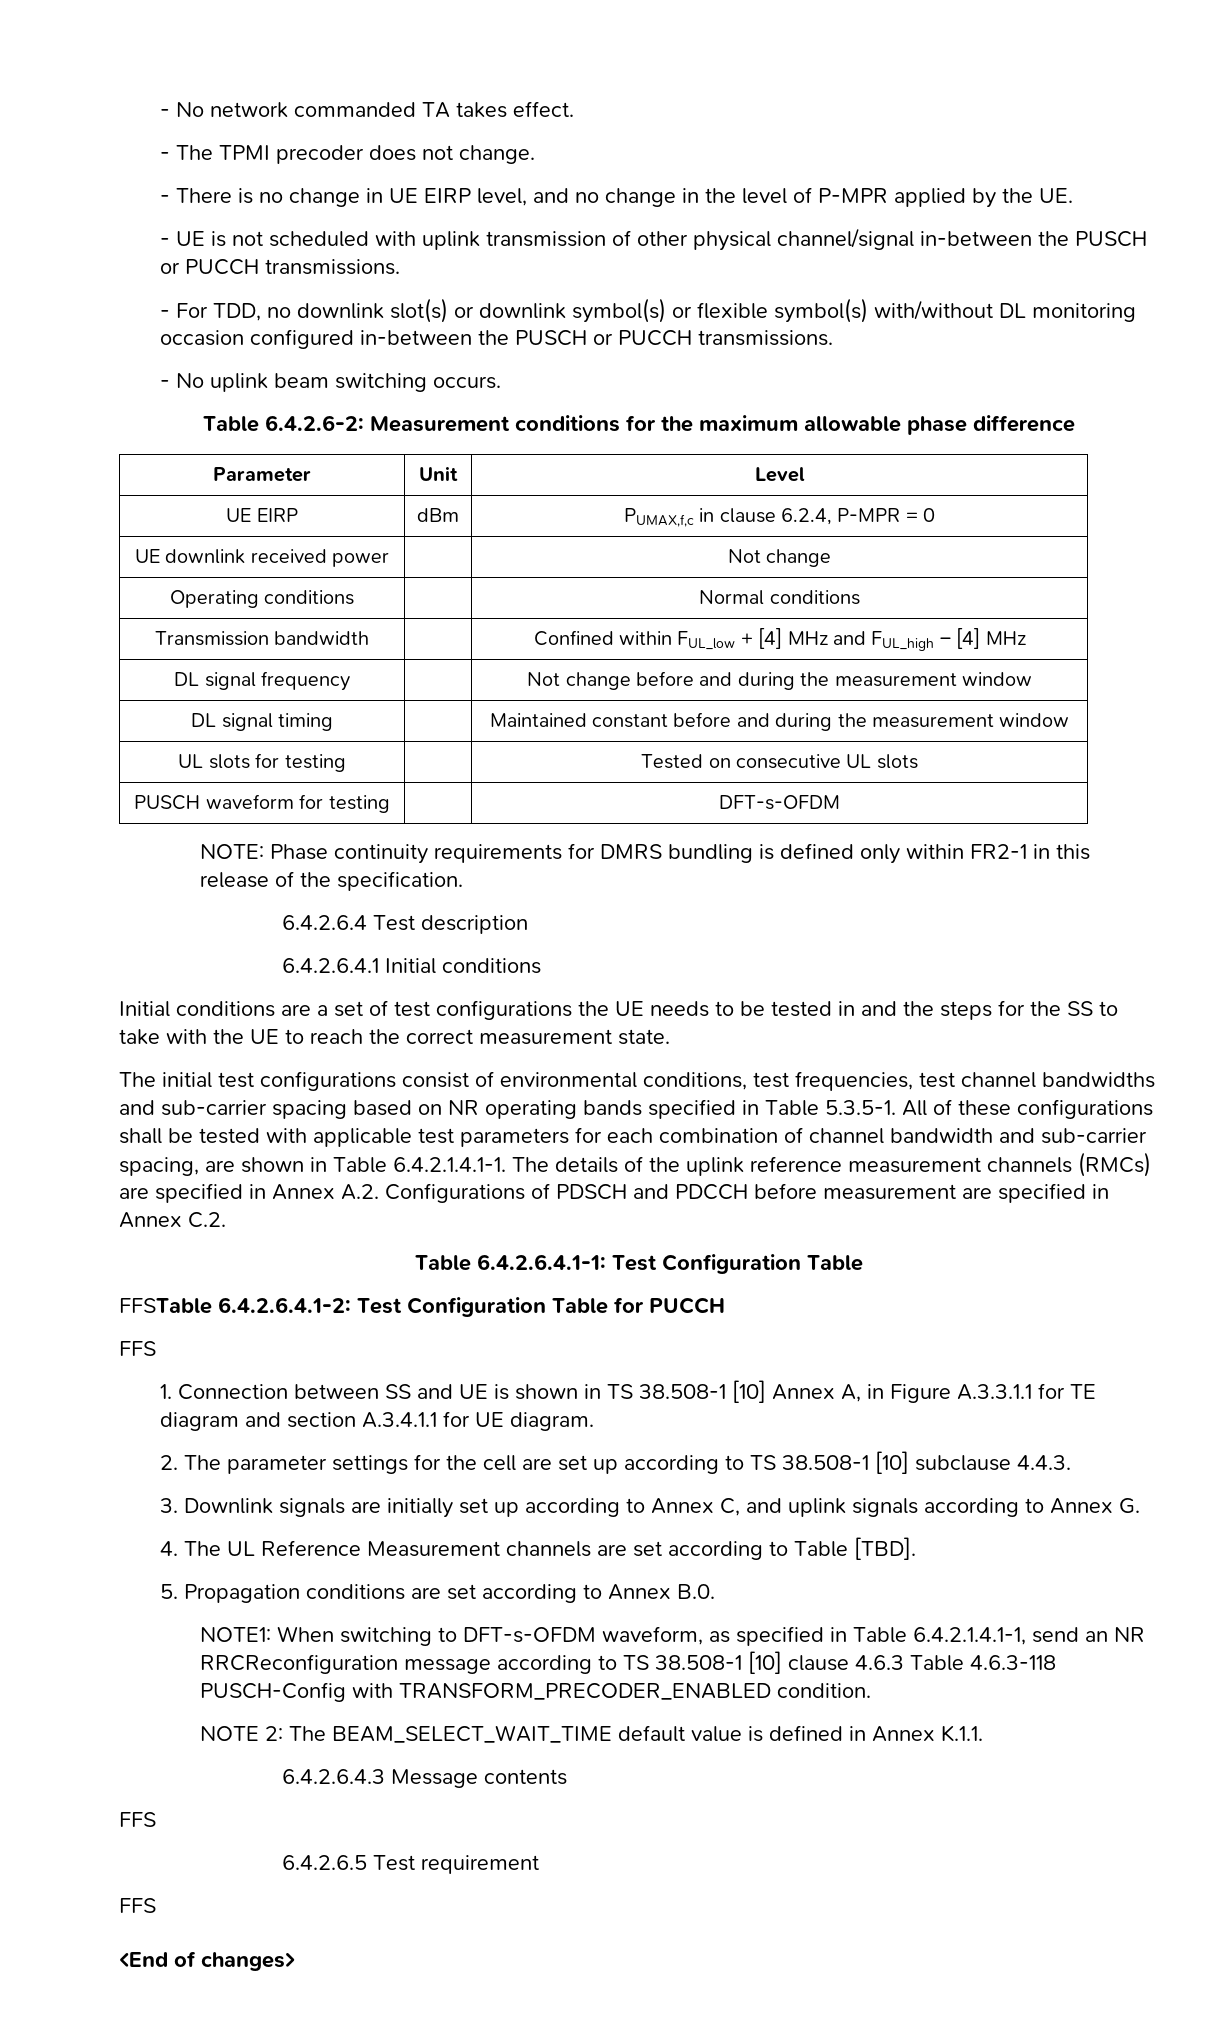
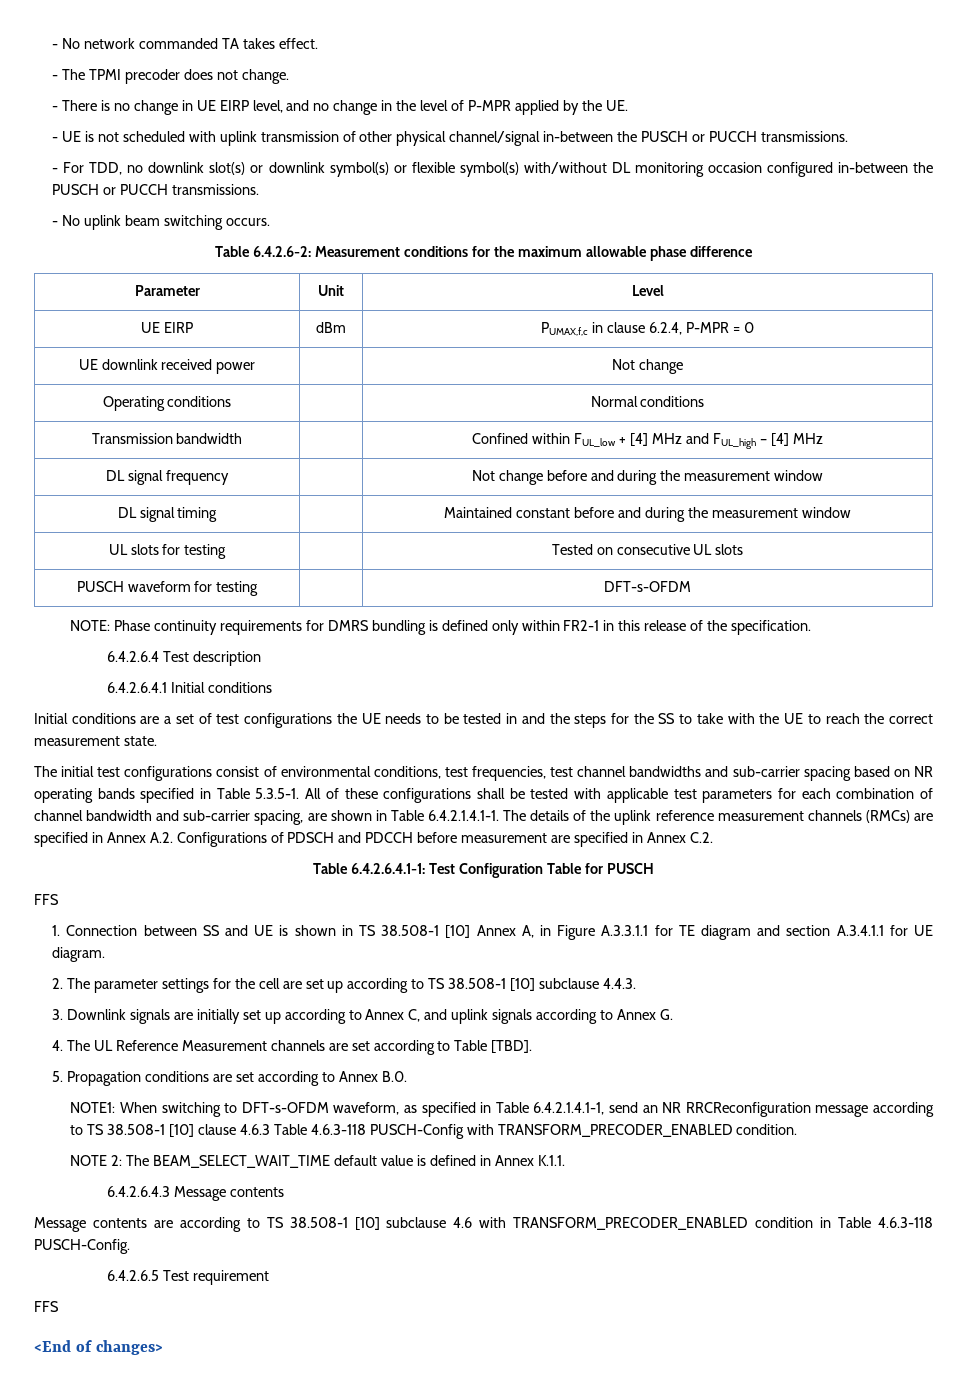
- Table 6.4.2.6.4.1-1: Test Configuration Table
- FFSTable 6.4.2.6.4.1-2: Test Configuration Table for PUCCH
+ Table 6.4.2.6.4.1-1: Test Configuration Table for PUSCH
  6.4.2.6.4.3 Message contents
- FFS
+ Message contents are according to TS 38.508-1 [10] subclause 4.6 with TRANSFORM_PRECODER_ENABLED condition in Table 4.6.3-118 PUSCH-Config.

